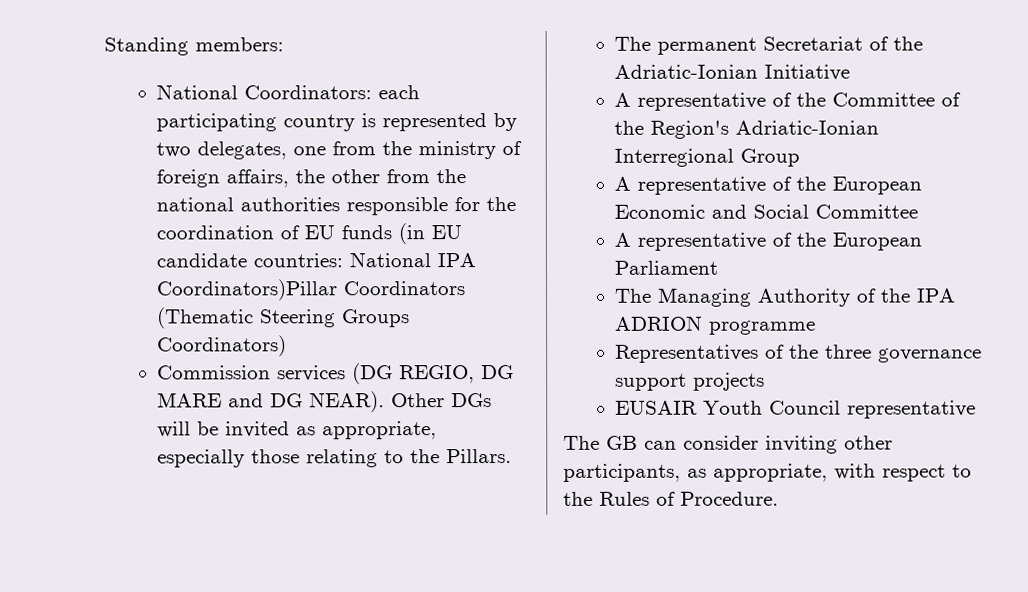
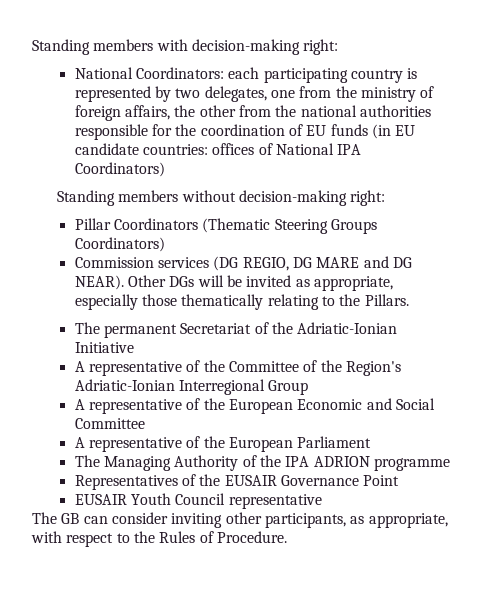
- Standing members:
+ Standing members with decision-making right:
- National Coordinators: each participating country is represented by two delegates, one from the ministry of foreign affairs, the other from the national authorities responsible for the coordination of EU funds (in EU candidate countries: National IPA Coordinators)Pillar Coordinators (Thematic Steering Groups Coordinators)
+ National Coordinators: each participating country is represented by two delegates, one from the ministry of foreign affairs, the other from the national authorities responsible for the coordination of EU funds (in EU candidate countries: offices of National IPA Coordinators)
+ Standing members without decision-making right:
+ Pillar Coordinators (Thematic Steering Groups Coordinators)
- Other DGs will be invited as appropriate, especially those relating to the Pillars.
+ Other DGs will be invited as appropriate, especially those thematically relating to the Pillars.
- Representatives of the three governance support projects
+ Representatives of the EUSAIR Governance Point

